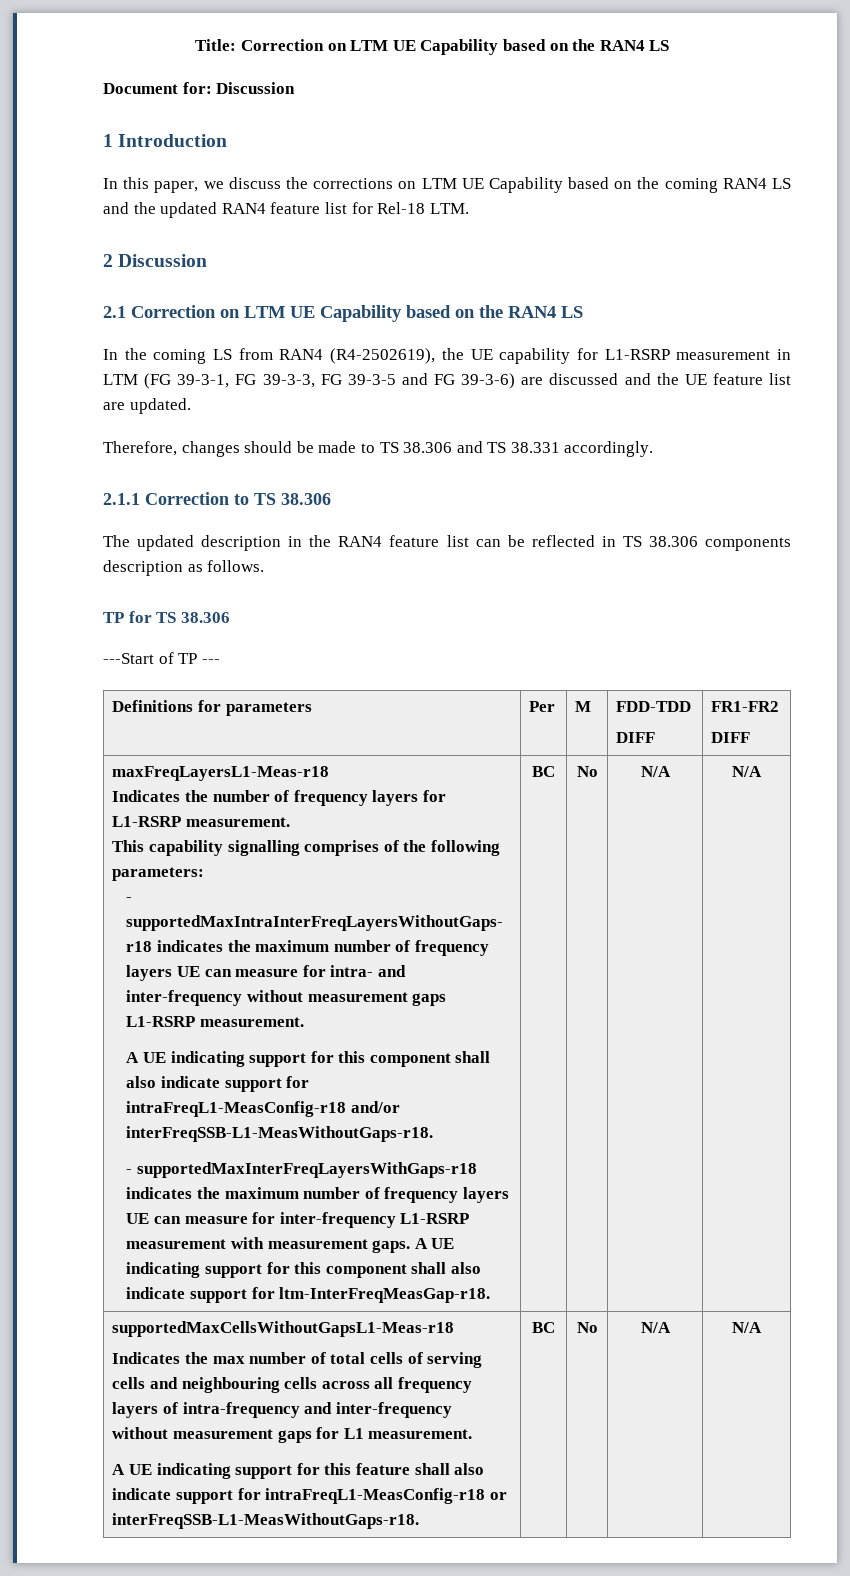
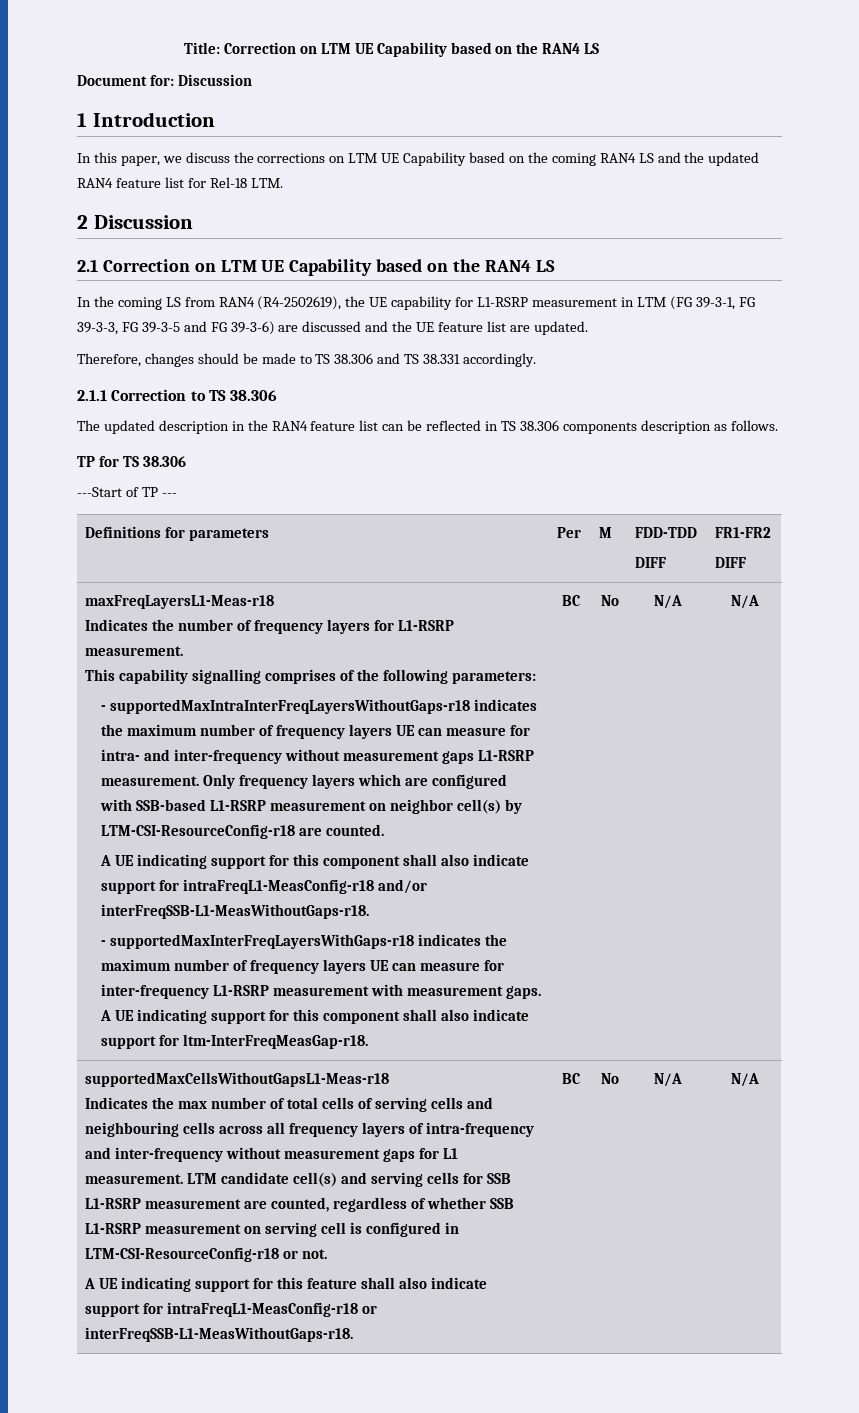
+ Only frequency layers which are configured with SSB-based L1-RSRP measurement on neighbor cell(s) by LTM-CSI-ResourceConfig-r18 are counted.
+ LTM candidate cell(s) and serving cells for SSB L1-RSRP measurement are counted, regardless of whether SSB L1-RSRP measurement on serving cell is configured in LTM-CSI-ResourceConfig-r18 or not.

